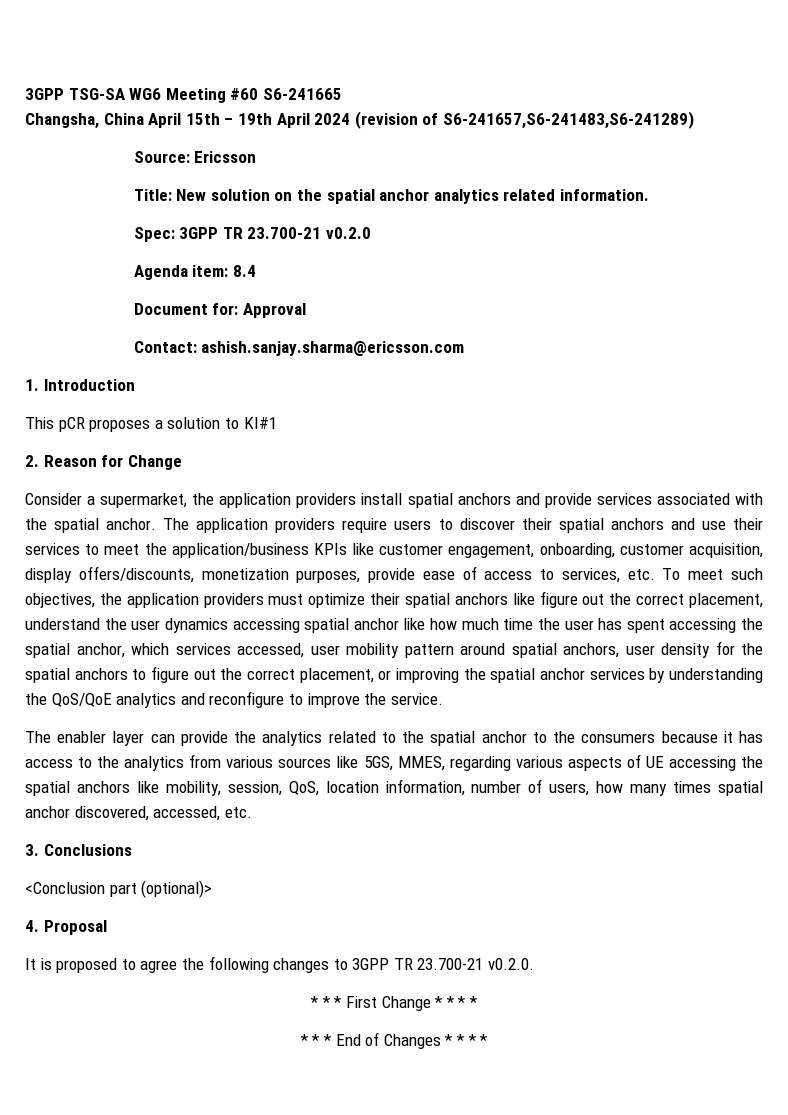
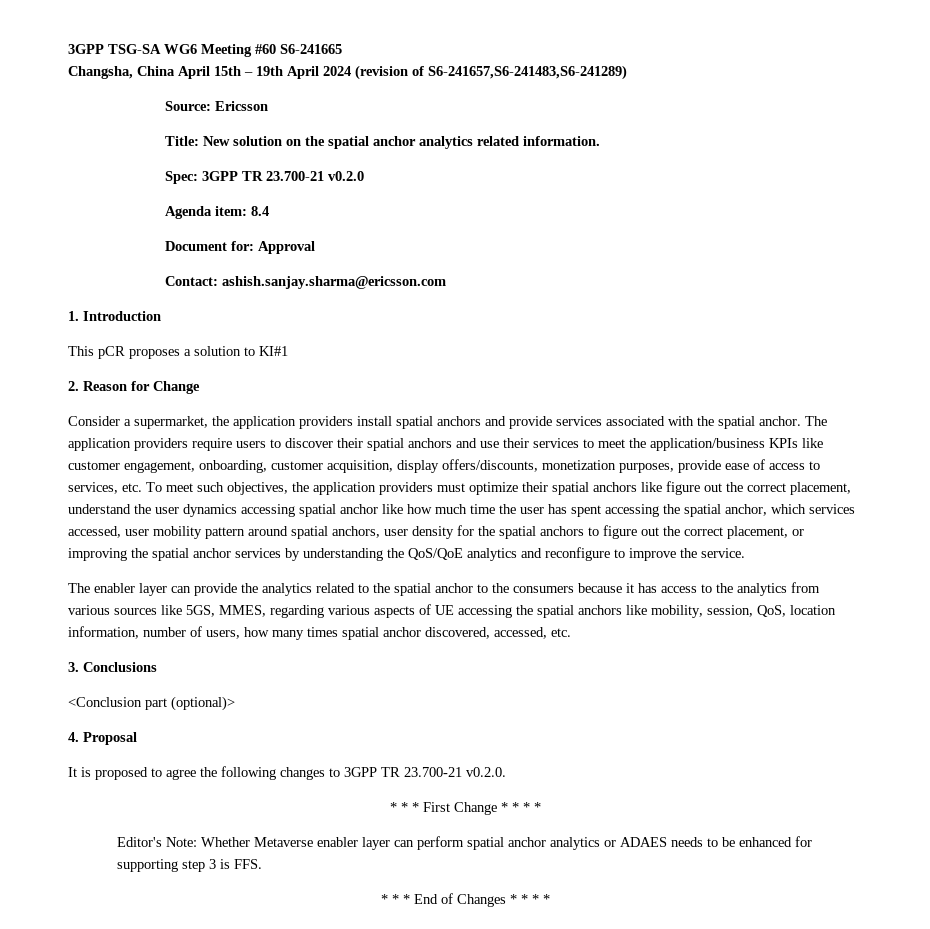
+ Editor's Note: Whether Metaverse enabler layer can perform spatial anchor analytics or ADAES needs to be enhanced for supporting step 3 is FFS.

